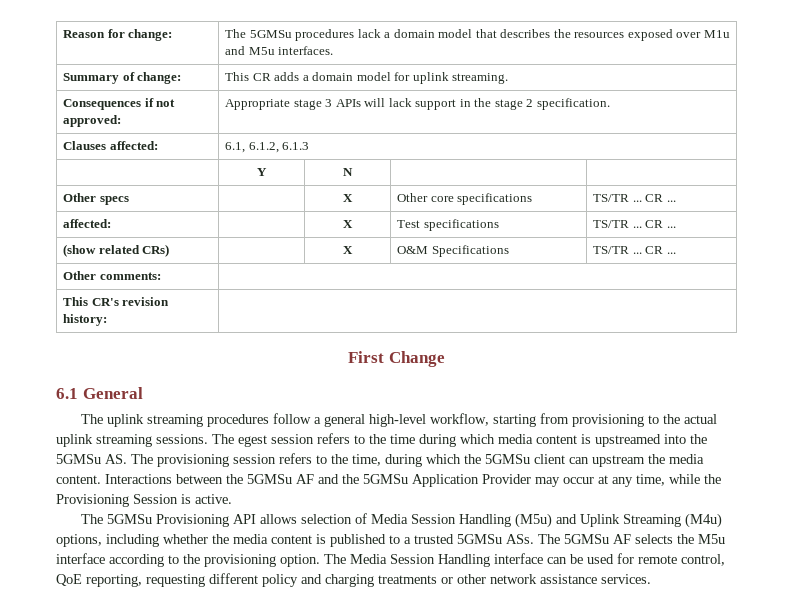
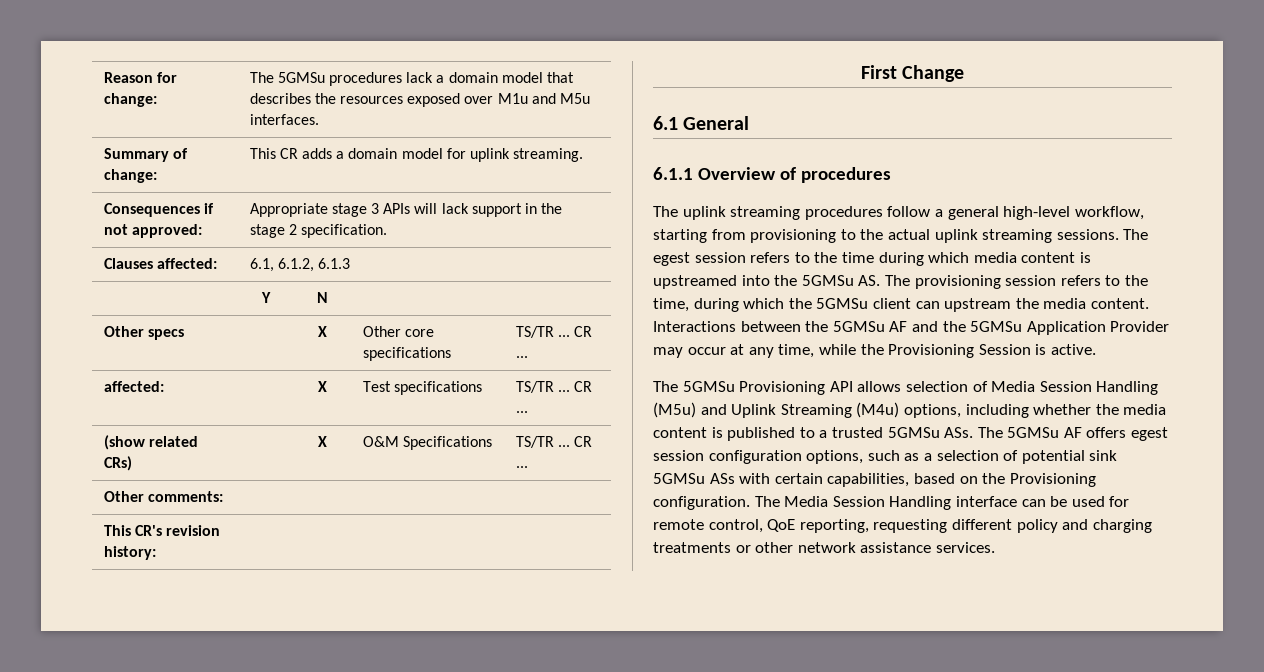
+ 6.1.1 Overview of procedures
- The 5GMSu Provisioning API allows selection of Media Session Handling (M5u) and Uplink Streaming (M4u) options, including whether the media content is published to a trusted 5GMSu ASs. The 5GMSu AF selects the M5u interface according to the provisioning option.
+ The 5GMSu Provisioning API allows selection of Media Session Handling (M5u) and Uplink Streaming (M4u) options, including whether the media content is published to a trusted 5GMSu ASs. The 5GMSu AF offers egest session configuration options, such as a selection of potential sink 5GMSu ASs with certain capabilities, based on the Provisioning configuration.

